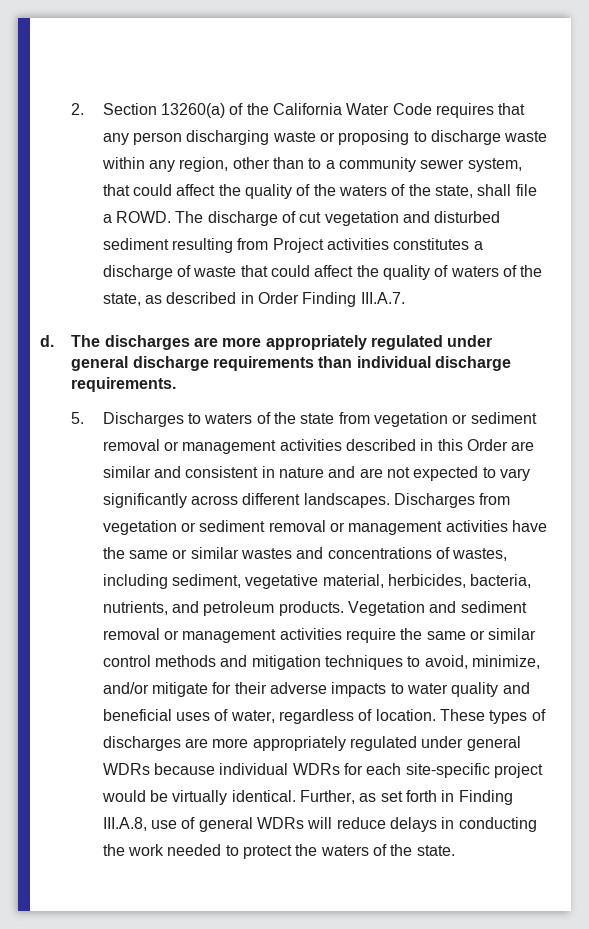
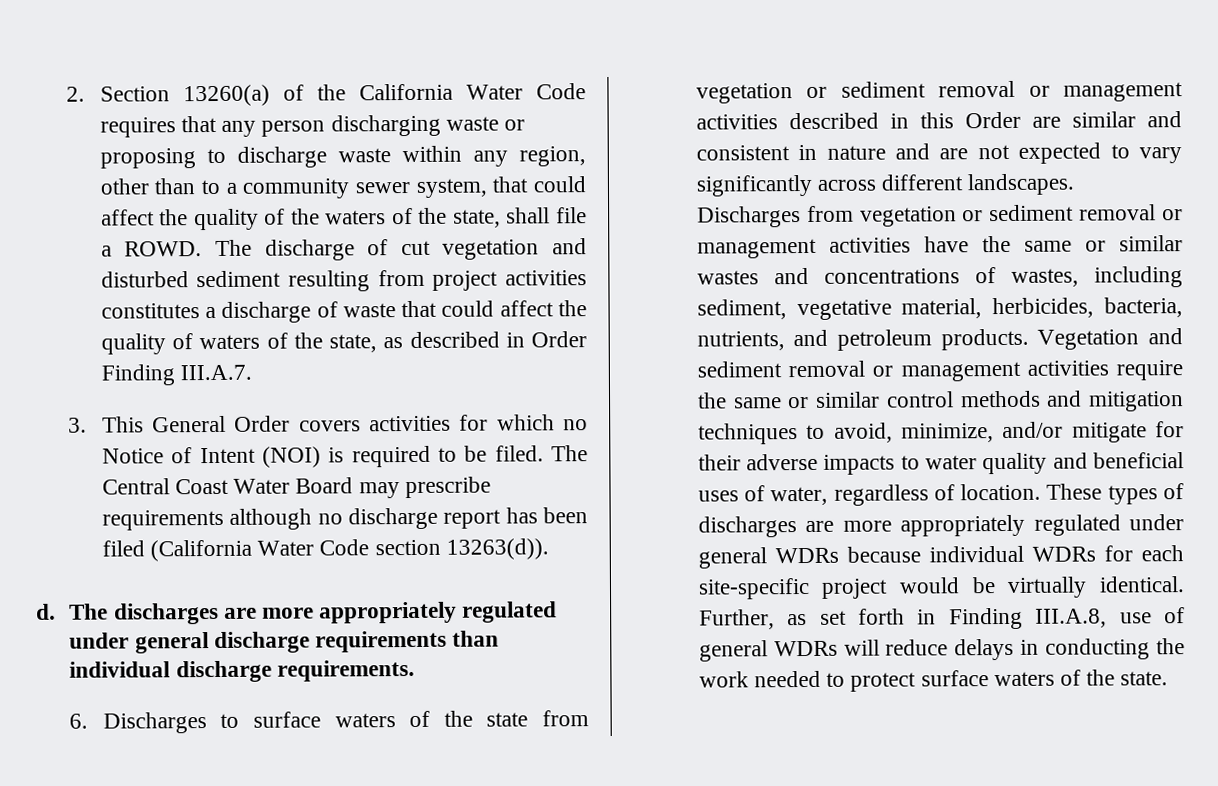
- The discharge of cut vegetation and disturbed sediment resulting from Project activities constitutes a discharge of waste that could affect the quality of waters of the state, as described in Order Finding III.A.7.
+ The discharge of cut vegetation and disturbed sediment resulting from project activities constitutes a discharge of waste that could affect the quality of waters of the state, as described in Order Finding III.A.7.
+ 3. This General Order covers activities for which no Notice of Intent (NOI) is required to be filed. The Central Coast Water Board may prescribe requirements although no discharge report has been filed (California Water Code section 13263(d)).
- 5. Discharges to waters of the state from vegetation or sediment removal or management activities described in this Order are similar and consistent in nature and are not expected to vary significantly across different landscapes.
+ 6. Discharges to surface waters of the state from vegetation or sediment removal or management activities described in this Order are similar and consistent in nature and are not expected to vary significantly across different landscapes.
- Further, as set forth in Finding III.A.8, use of general WDRs will reduce delays in conducting the work needed to protect the waters of the state.
+ Further, as set forth in Finding III.A.8, use of general WDRs will reduce delays in conducting the work needed to protect surface waters of the state.

